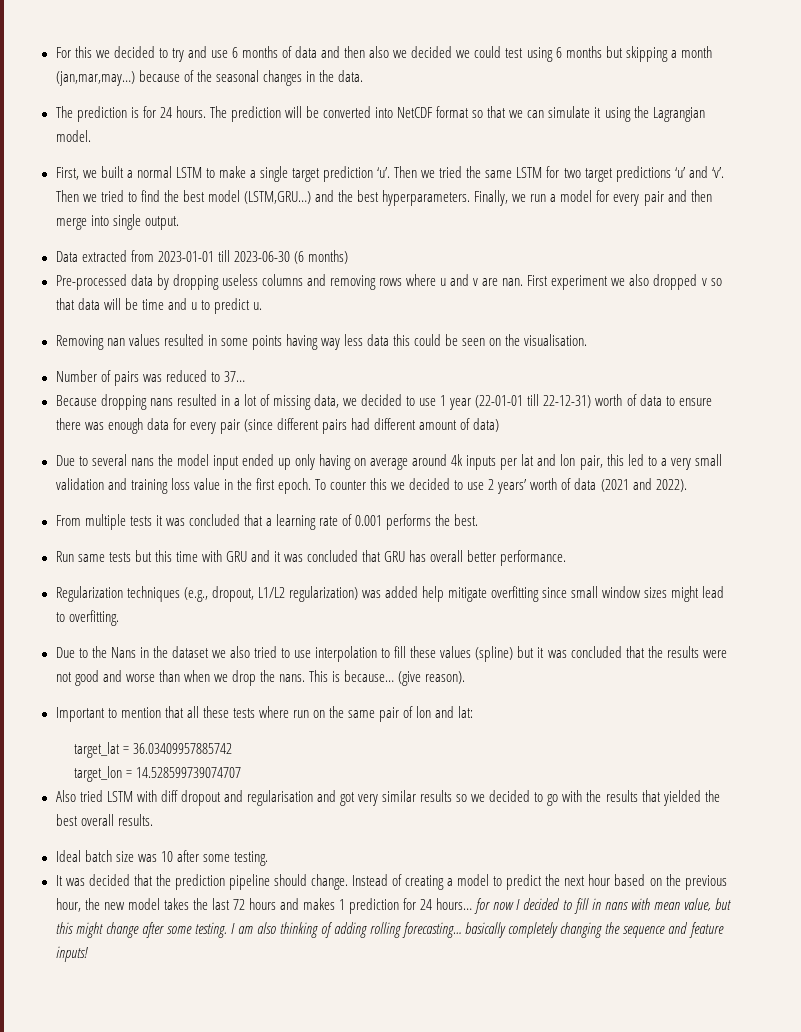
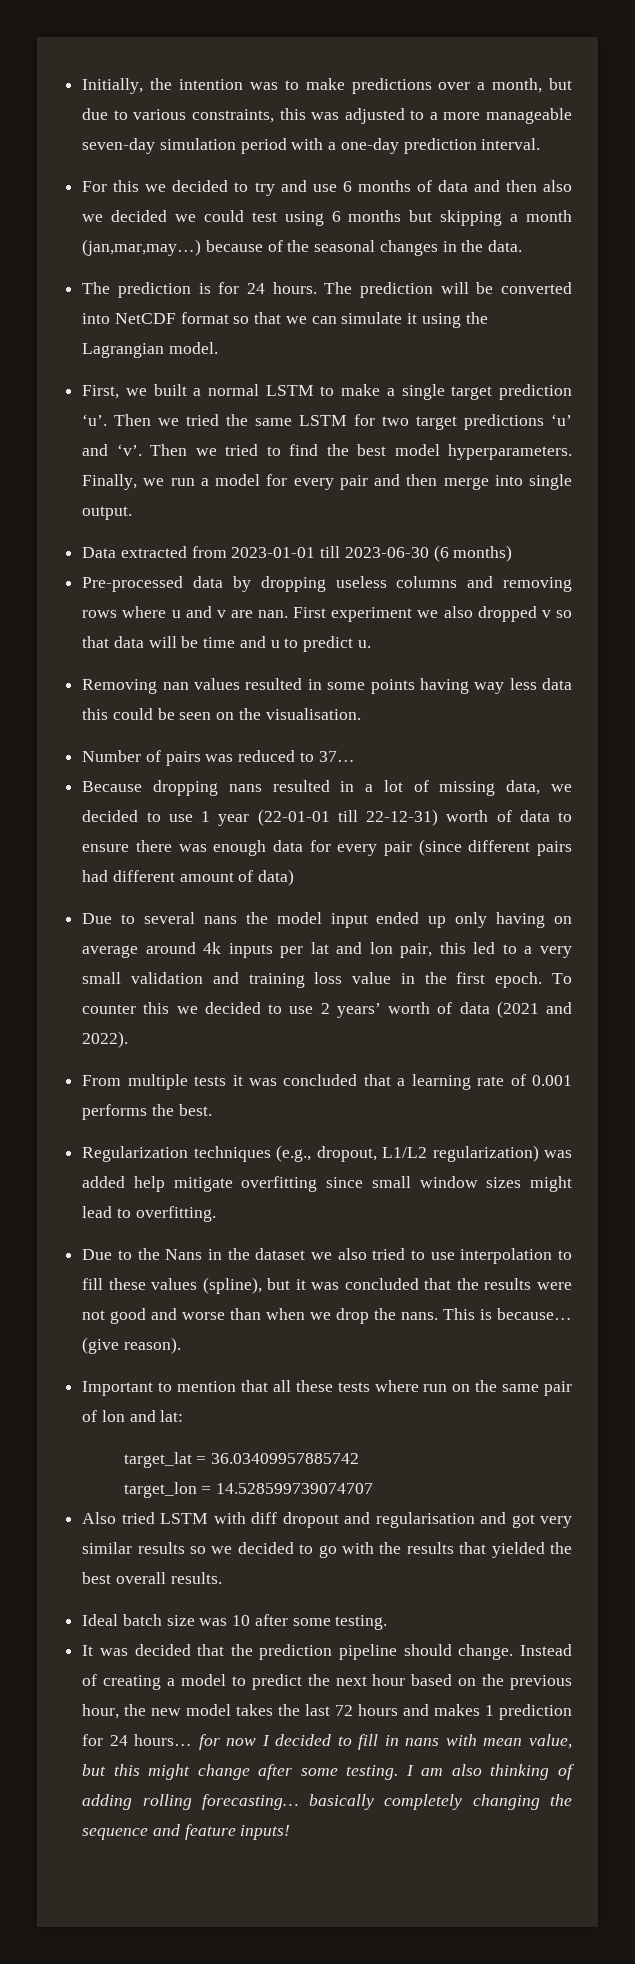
+ Initially, the intention was to make predictions over a month, but due to various constraints, this was adjusted to a more manageable seven-day simulation period with a one-day prediction interval.
- Then we tried to find the best model (LSTM,GRU…) and the best hyperparameters.
+ Then we tried to find the best model hyperparameters.
- Run same tests but this time with GRU and it was concluded that GRU has overall better performance.
- Due to the Nans in the dataset we also tried to use interpolation to fill these values (spline) but it was concluded that the results were not good and worse than when we drop the nans.
+ Due to the Nans in the dataset we also tried to use interpolation to fill these values (spline), but it was concluded that the results were not good and worse than when we drop the nans.

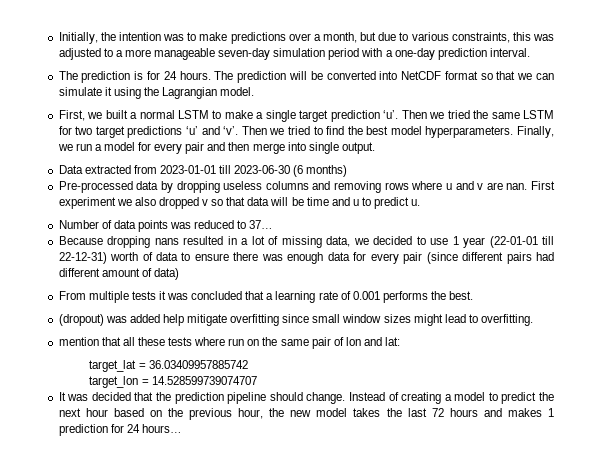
- For this we decided to try and use 6 months of data and then also we decided we could test using 6 months but skipping a month (jan,mar,may…) because of the seasonal changes in the data.
- Removing nan values resulted in some points having way less data this could be seen on the visualisation.
- Number of pairs was reduced to 37…
+ Number of data points was reduced to 37…
- Due to several nans the model input ended up only having on average around 4k inputs per lat and lon pair, this led to a very small validation and training loss value in the first epoch. To counter this we decided to use 2 years’ worth of data (2021 and 2022).
- Regularization techniques (e.g., dropout, L1/L2 regularization) was added help mitigate overfitting since small window sizes might lead to overfitting.
+ (dropout) was added help mitigate overfitting since small window sizes might lead to overfitting.
- Due to the Nans in the dataset we also tried to use interpolation to fill these values (spline), but it was concluded that the results were not good and worse than when we drop the nans. This is because… (give reason).
- Important to mention that all these tests where run on the same pair of lon and lat:
+ mention that all these tests where run on the same pair of lon and lat:
- Also tried LSTM with diff dropout and regularisation and got very similar results so we decided to go with the results that yielded the best overall results.
- Ideal batch size was 10 after some testing.
- Instead of creating a model to predict the next hour based on the previous hour, the new model takes the last 72 hours and makes 1 prediction for 24 hours… for now I decided to fill in nans with mean value, but this might change after some testing. I am also thinking of adding rolling forecasting… basically completely changing the sequence and feature inputs!
+ Instead of creating a model to predict the next hour based on the previous hour, the new model takes the last 72 hours and makes 1 prediction for 24 hours…

